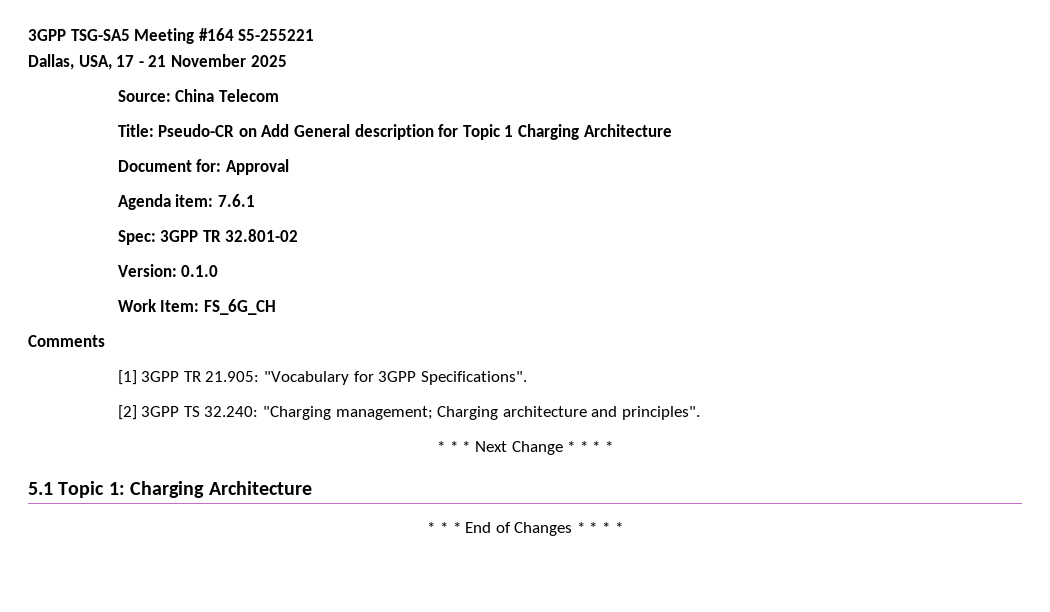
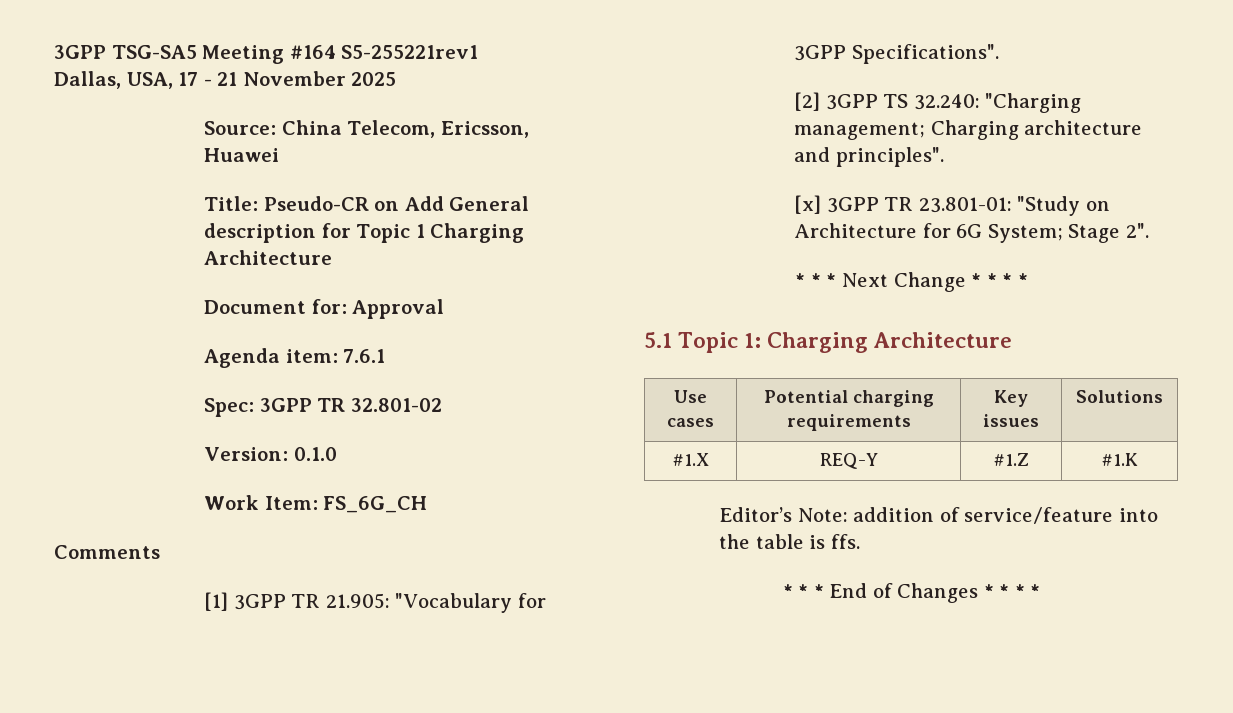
- 3GPP TSG-SA5 Meeting #164 S5-255221
+ 3GPP TSG-SA5 Meeting #164 S5-255221rev1
- Source: China Telecom
+ Source: China Telecom, Ericsson, Huawei
+ [x] 3GPP TR 23.801-01: "Study on Architecture for 6G System; Stage 2".
+ Use cases | Potential charging requirements | Key issues | Solutions
+ #1.X | REQ-Y | #1.Z | #1.K
+ Editor’s Note: addition of service/feature into the table is ffs.

